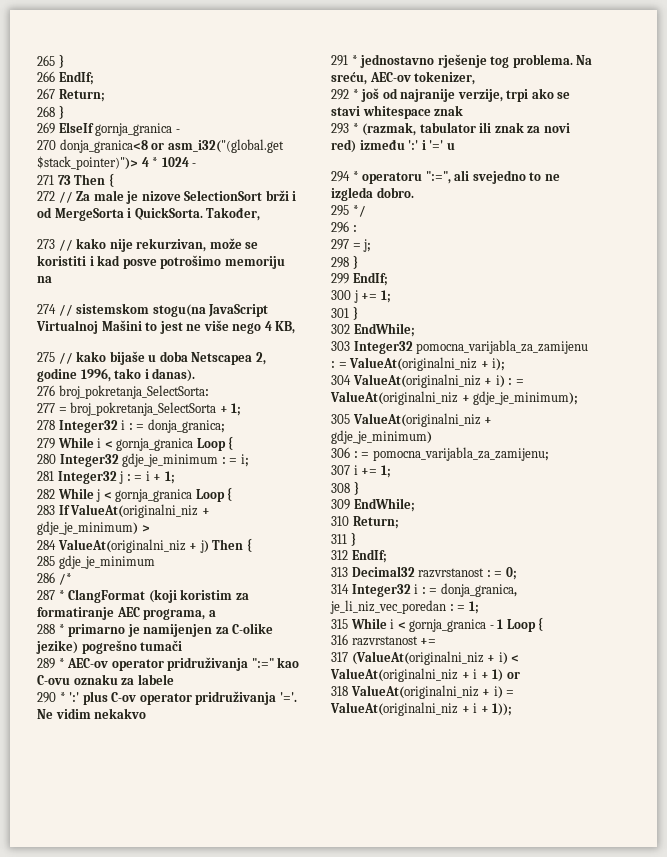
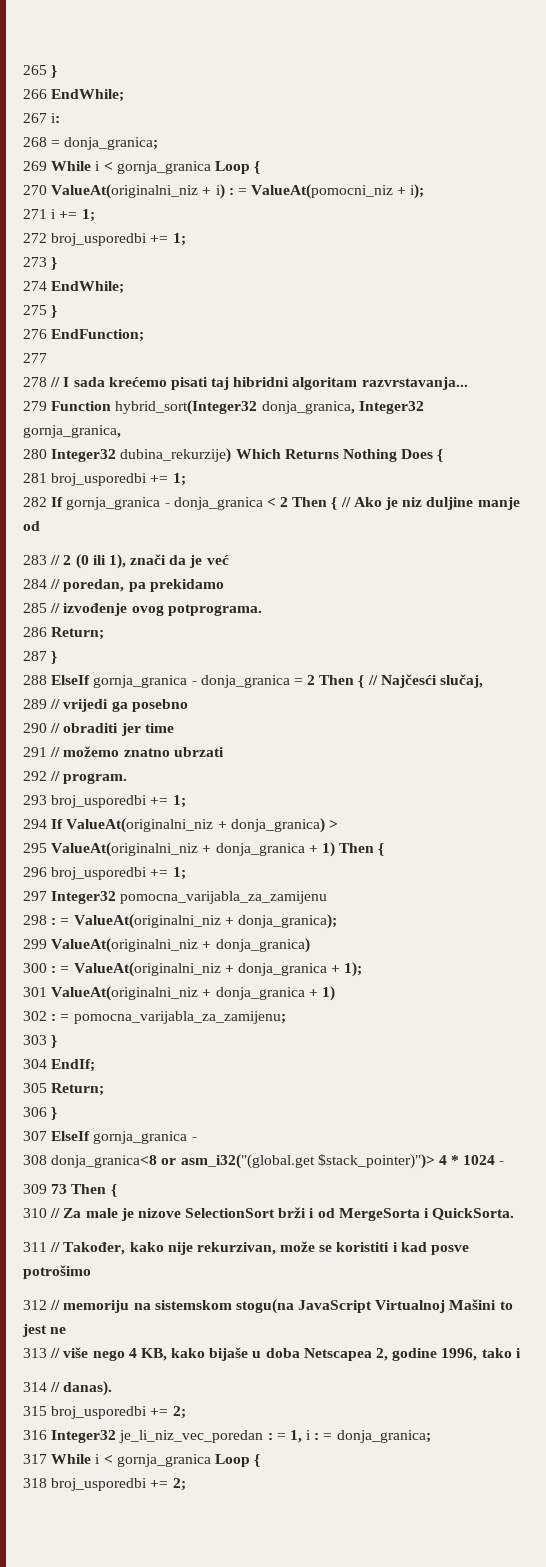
- 266 EndIf;
- 267 Return;
- 268 }
- 269 ElseIf gornja_granica -
+ 266 EndWhile;
+ 267 i:
+ 268 = donja_granica;
+ 269 While i < gornja_granica Loop {
+ 270 ValueAt(originalni_niz + i) : = ValueAt(pomocni_niz + i);
+ 271 i += 1;
+ 272 broj_usporedbi += 1;
+ 273 }
+ 274 EndWhile;
+ 275 }
+ 276 EndFunction;
+ 277
+ 278 // I sada krećemo pisati taj hibridni algoritam razvrstavanja...
+ 279 Function hybrid_sort(Integer32 donja_granica, Integer32 gornja_granica,
+ 280 Integer32 dubina_rekurzije) Which Returns Nothing Does {
+ 281 broj_usporedbi += 1;
+ 282 If gornja_granica - donja_granica < 2 Then { // Ako je niz duljine manje od
+ 283 // 2 (0 ili 1), znači da je već
+ 284 // poredan, pa prekidamo
+ 285 // izvođenje ovog potprograma.
+ 286 Return;
+ 287 }
+ 288 ElseIf gornja_granica - donja_granica = 2 Then { // Najčesći slučaj,
+ 289 // vrijedi ga posebno
+ 290 // obraditi jer time
+ 291 // možemo znatno ubrzati
+ 292 // program.
+ 293 broj_usporedbi += 1;
+ 294 If ValueAt(originalni_niz + donja_granica) >
+ 295 ValueAt(originalni_niz + donja_granica + 1) Then {
+ 296 broj_usporedbi += 1;
+ 297 Integer32 pomocna_varijabla_za_zamijenu
+ 298 : = ValueAt(originalni_niz + donja_granica);
+ 299 ValueAt(originalni_niz + donja_granica)
+ 300 : = ValueAt(originalni_niz + donja_granica + 1);
+ 301 ValueAt(originalni_niz + donja_granica + 1)
+ 302 : = pomocna_varijabla_za_zamijenu;
+ 303 }
+ 304 EndIf;
+ 305 Return;
+ 306 }
+ 307 ElseIf gornja_granica -
- 270 donja_granica<8 or asm_i32("(global.get $stack_pointer)")> 4 * 1024 -
+ 308 donja_granica<8 or asm_i32("(global.get $stack_pointer)")> 4 * 1024 -
- 271 73 Then {
+ 309 73 Then {
- 272 // Za male je nizove SelectionSort brži i od MergeSorta i QuickSorta. Također,
- 273 // kako nije rekurzivan, može se koristiti i kad posve potrošimo memoriju na
- 274 // sistemskom stogu(na JavaScript Virtualnoj Mašini to jest ne više nego 4 KB,
- 275 // kako bijaše u doba Netscapea 2, godine 1996, tako i danas).
+ 310 // Za male je nizove SelectionSort brži i od MergeSorta i QuickSorta.
+ 311 // Također, kako nije rekurzivan, može se koristiti i kad posve potrošimo
+ 312 // memoriju na sistemskom stogu(na JavaScript Virtualnoj Mašini to jest ne
+ 313 // više nego 4 KB, kako bijaše u doba Netscapea 2, godine 1996, tako i
+ 314 // danas).
- 276 broj_pokretanja_SelectSorta:
- 277 = broj_pokretanja_SelectSorta + 1;
- 278 Integer32 i : = donja_granica;
+ 315 broj_usporedbi += 2;
+ 316 Integer32 je_li_niz_vec_poredan : = 1, i : = donja_granica;
- 279 While i < gornja_granica Loop {
- 280 Integer32 gdje_je_minimum : = i;
- 281 Integer32 j : = i + 1;
- 282 While j < gornja_granica Loop {
- 283 If ValueAt(originalni_niz + gdje_je_minimum) >
- 284 ValueAt(originalni_niz + j) Then {
- 285 gdje_je_minimum
- 286 /*
- 287 * ClangFormat (koji koristim za formatiranje AEC programa, a
- 288 * primarno je namijenjen za C-olike jezike) pogrešno tumači
- 289 * AEC-ov operator pridruživanja ":=" kao C-ovu oznaku za labele
- 290 * ':' plus C-ov operator pridruživanja '='. Ne vidim nekakvo
- 291 * jednostavno rješenje tog problema. Na sreću, AEC-ov tokenizer,
- 292 * još od najranije verzije, trpi ako se stavi whitespace znak
- 293 * (razmak, tabulator ili znak za novi red) između ':' i '=' u
- 294 * operatoru ":=", ali svejedno to ne izgleda dobro.
- 295 */
- 296 :
- 297 = j;
- 298 }
- 299 EndIf;
- 300 j += 1;
- 301 }
- 302 EndWhile;
- 303 Integer32 pomocna_varijabla_za_zamijenu : = ValueAt(originalni_niz + i);
- 304 ValueAt(originalni_niz + i) : = ValueAt(originalni_niz + gdje_je_minimum);
- 305 ValueAt(originalni_niz + gdje_je_minimum)
- 306 : = pomocna_varijabla_za_zamijenu;
- 307 i += 1;
- 308 }
- 309 EndWhile;
- 310 Return;
- 311 }
- 312 EndIf;
- 313 Decimal32 razvrstanost : = 0;
- 314 Integer32 i : = donja_granica, je_li_niz_vec_poredan : = 1;
- 315 While i < gornja_granica - 1 Loop {
- 316 razvrstanost +=
- 317 (ValueAt(originalni_niz + i) < ValueAt(originalni_niz + i + 1) or
- 318 ValueAt(originalni_niz + i) = ValueAt(originalni_niz + i + 1));
+ 317 While i < gornja_granica Loop {
+ 318 broj_usporedbi += 2;

